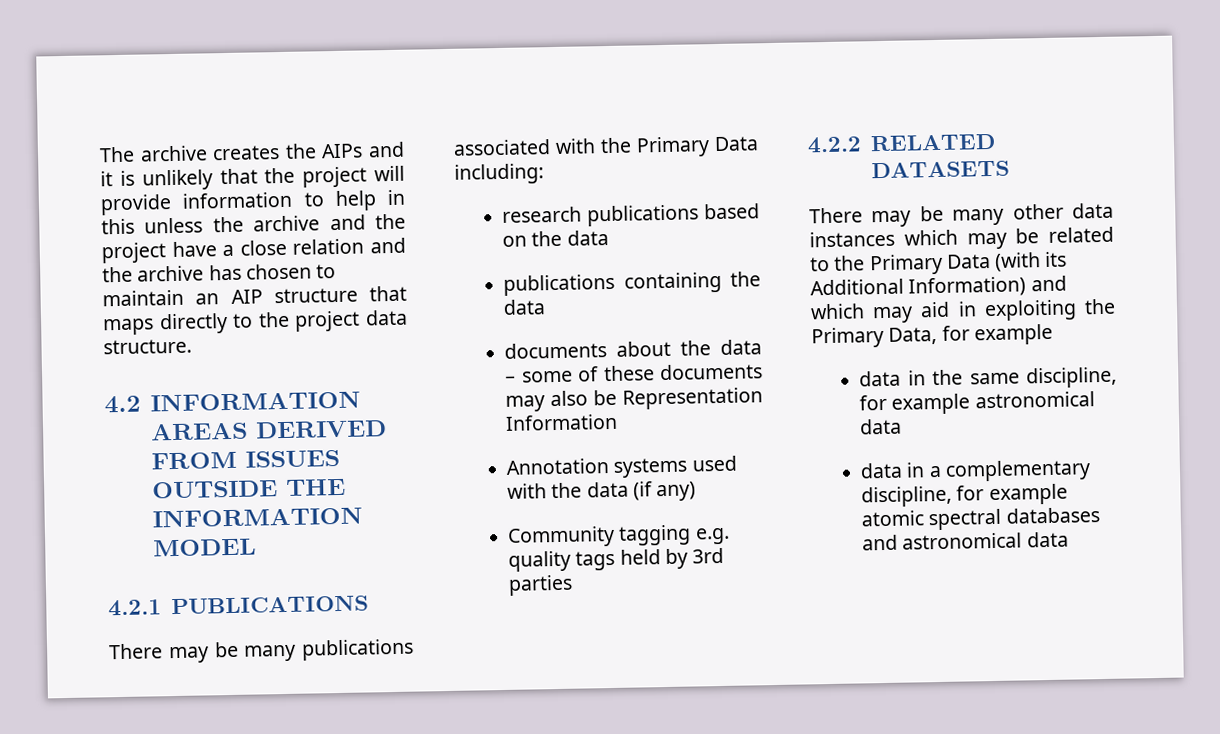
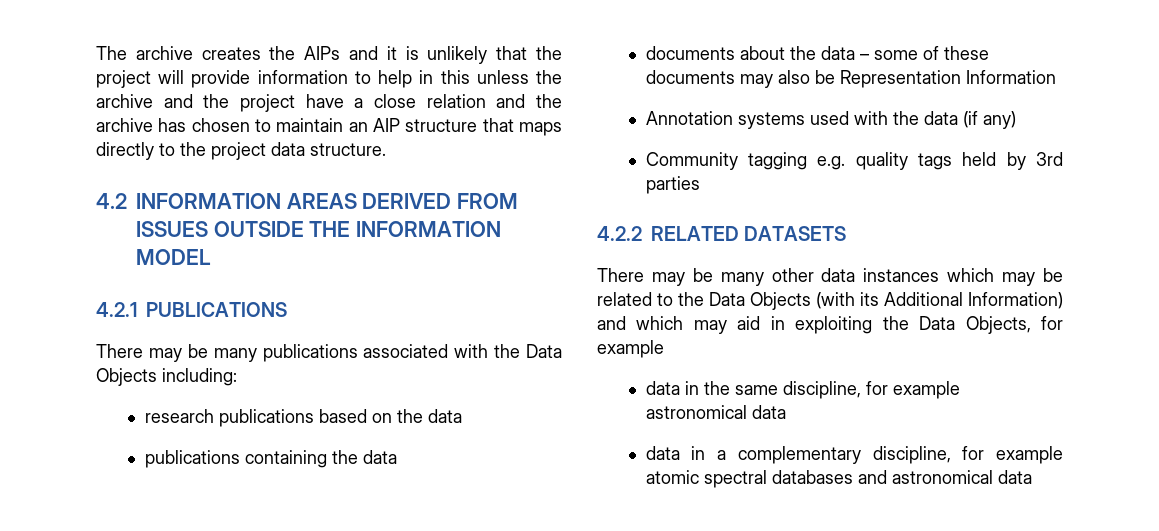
- There may be many publications associated with the Primary Data including:
+ There may be many publications associated with the Data Objects including:
- There may be many other data instances which may be related to the Primary Data (with its Additional Information) and which may aid in exploiting the Primary Data, for example
+ There may be many other data instances which may be related to the Data Objects (with its Additional Information) and which may aid in exploiting the Data Objects, for example

